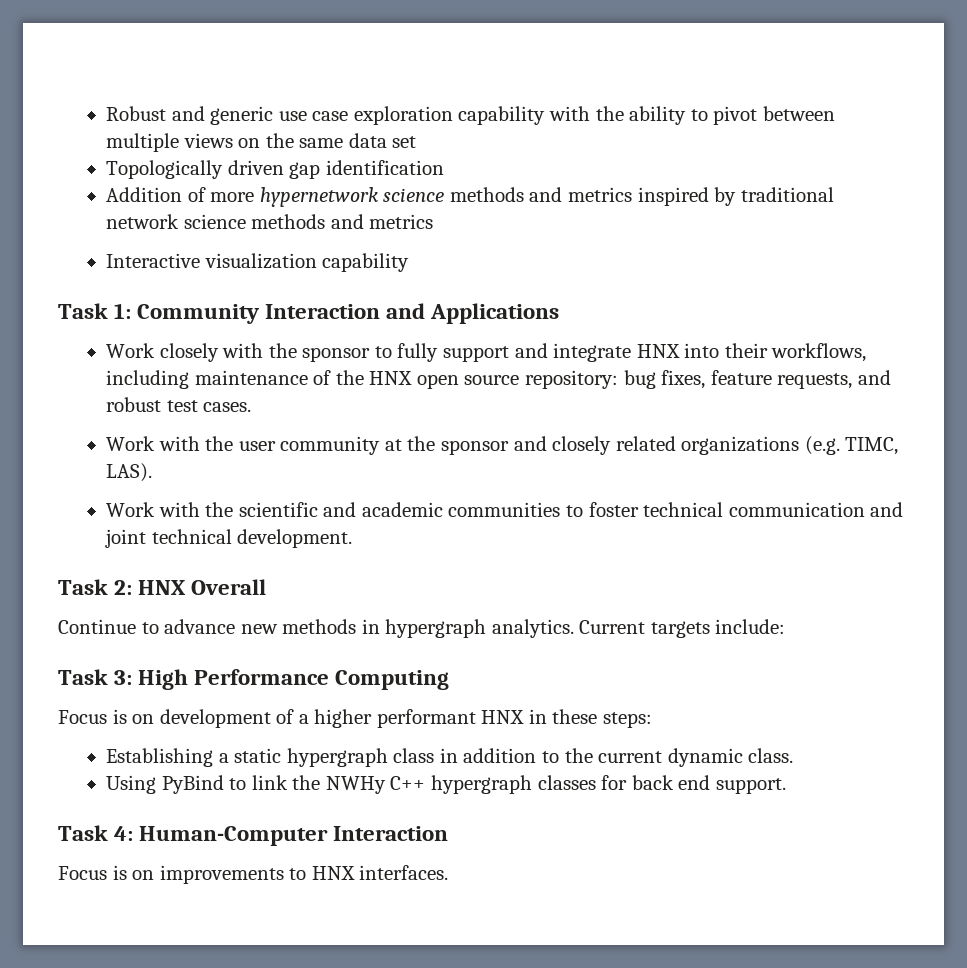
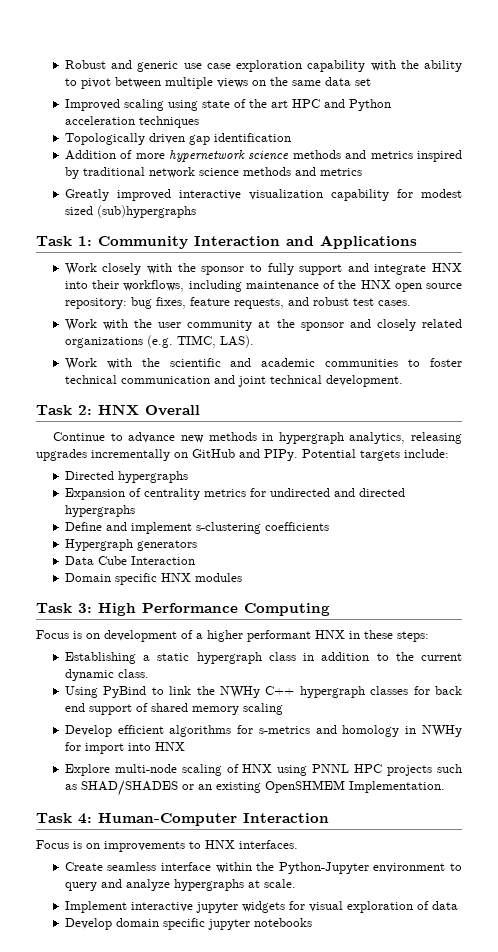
+ Improved scaling using state of the art HPC and Python acceleration techniques
- Interactive visualization capability
+ Greatly improved interactive visualization capability for modest sized (sub)hypergraphs
- Continue to advance new methods in hypergraph analytics. Current targets include:
+ Continue to advance new methods in hypergraph analytics, releasing upgrades incrementally on GitHub and PIPy. Potential targets include:
+ Directed hypergraphs
+ Expansion of centrality metrics for undirected and directed hypergraphs
+ Define and implement s-clustering coefficients
+ Hypergraph generators
+ Data Cube Interaction
+ Domain specific HNX modules
- Using PyBind to link the NWHy C++ hypergraph classes for back end support.
+ Using PyBind to link the NWHy C++ hypergraph classes for back end support of shared memory scaling
+ Develop efficient algorithms for s-metrics and homology in NWHy for import into HNX
+ Explore multi-node scaling of HNX using PNNL HPC projects such as SHAD/SHADES or an existing OpenSHMEM Implementation.
+ Create seamless interface within the Python-Jupyter environment to query and analyze hypergraphs at scale.
+ Implement interactive jupyter widgets for visual exploration of data
+ Develop domain specific jupyter notebooks

